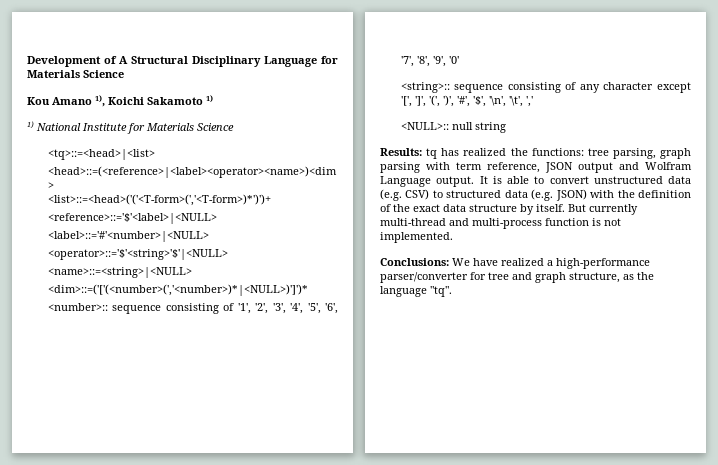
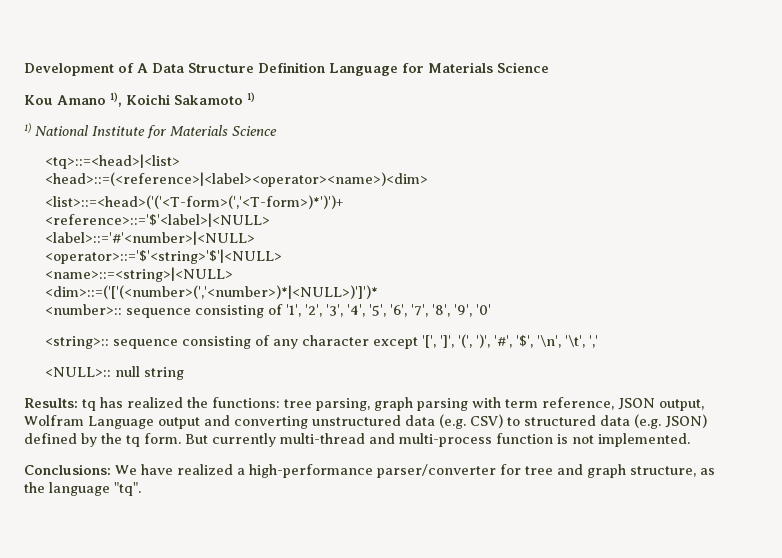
- Development of A Structural Disciplinary Language for Materials Science
+ Development of A Data Structure Definition Language for Materials Science
- Results: tq has realized the functions: tree parsing, graph parsing with term reference, JSON output and Wolfram Language output. It is able to convert unstructured data (e.g. CSV) to structured data (e.g. JSON) with the definition of the exact data structure by itself.
+ Results: tq has realized the functions: tree parsing, graph parsing with term reference, JSON output, Wolfram Language output and converting unstructured data (e.g. CSV) to structured data (e.g. JSON) defined by the tq form.

